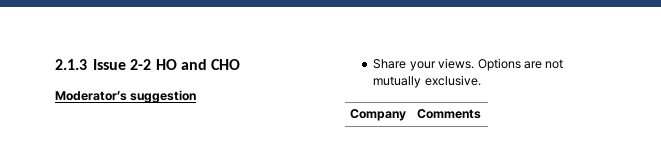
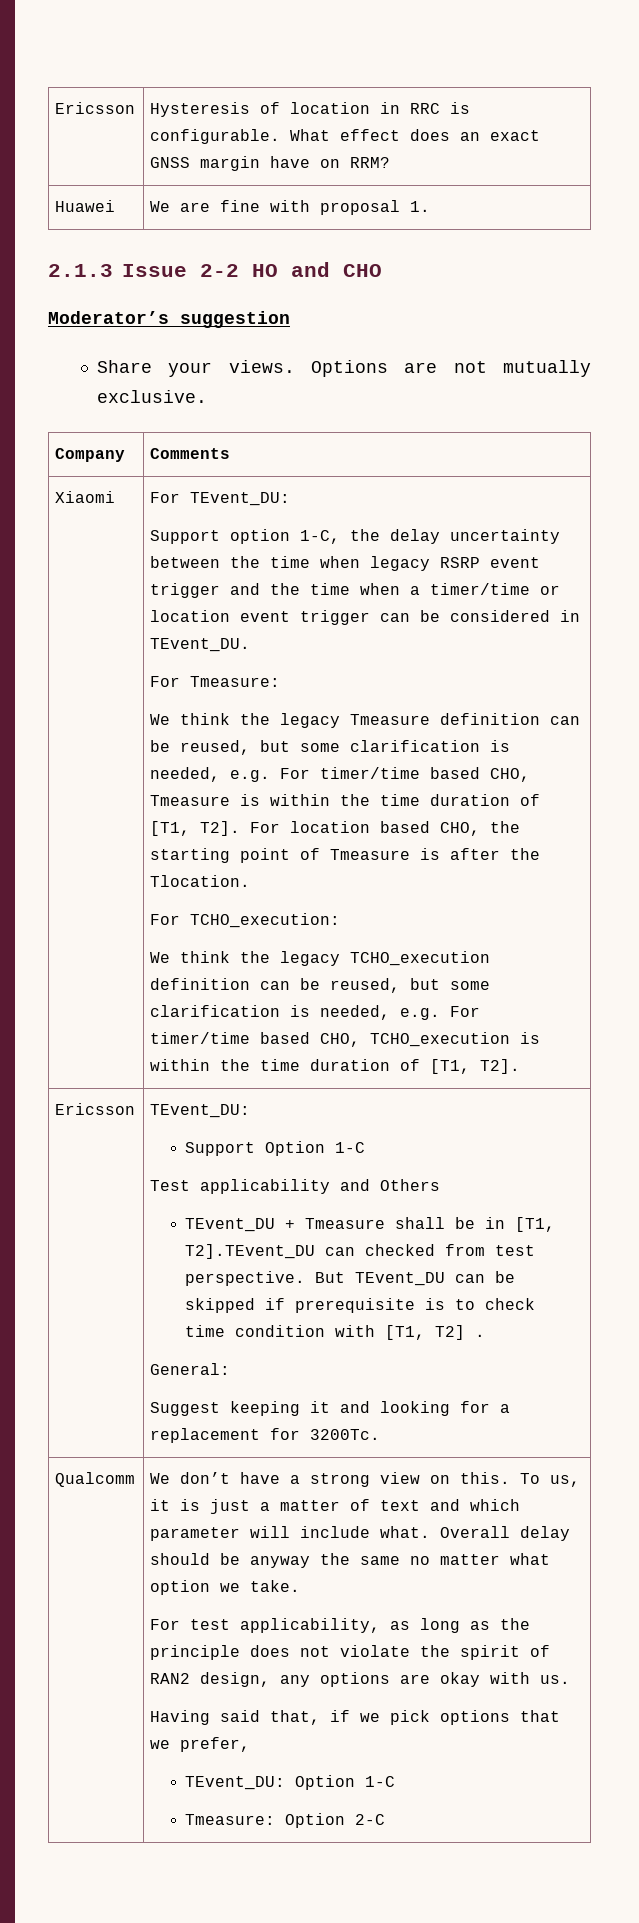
+ Ericsson | Hysteresis of location in RRC is configurable. What effect does an exact GNSS margin have on RRM?
+ Huawei | We are fine with proposal 1.
+ Xiaomi | For TEvent_DU:
+ Support option 1-C, the delay uncertainty between the time when legacy RSRP event trigger and the time when a timer/time or location event trigger can be considered in TEvent_DU.
+ For Tmeasure:
+ We think the legacy Tmeasure definition can be reused, but some clarification is needed, e.g. For timer/time based CHO, Tmeasure is within the time duration of [T1, T2]. For location based CHO, the starting point of Tmeasure is after the Tlocation.
+ For TCHO_execution:
+ We think the legacy TCHO_execution definition can be reused, but some clarification is needed, e.g. For timer/time based CHO, TCHO_execution is within the time duration of [T1, T2].
+ Ericsson | TEvent_DU:
+ Support Option 1-C
+ Test applicability and Others
+ TEvent_DU + Tmeasure shall be in [T1, T2].TEvent_DU can checked from test perspective. But TEvent_DU can be skipped if prerequisite is to check time condition with [T1, T2] .
+ General:
+ Suggest keeping it and looking for a replacement for 3200Tc.
+ Qualcomm | We don’t have a strong view on this. To us, it is just a matter of text and which parameter will include what. Overall delay should be anyway the same no matter what option we take.
+ For test applicability, as long as the principle does not violate the spirit of RAN2 design, any options are okay with us.
+ Having said that, if we pick options that we prefer,
+ TEvent_DU: Option 1-C
+ Tmeasure: Option 2-C

